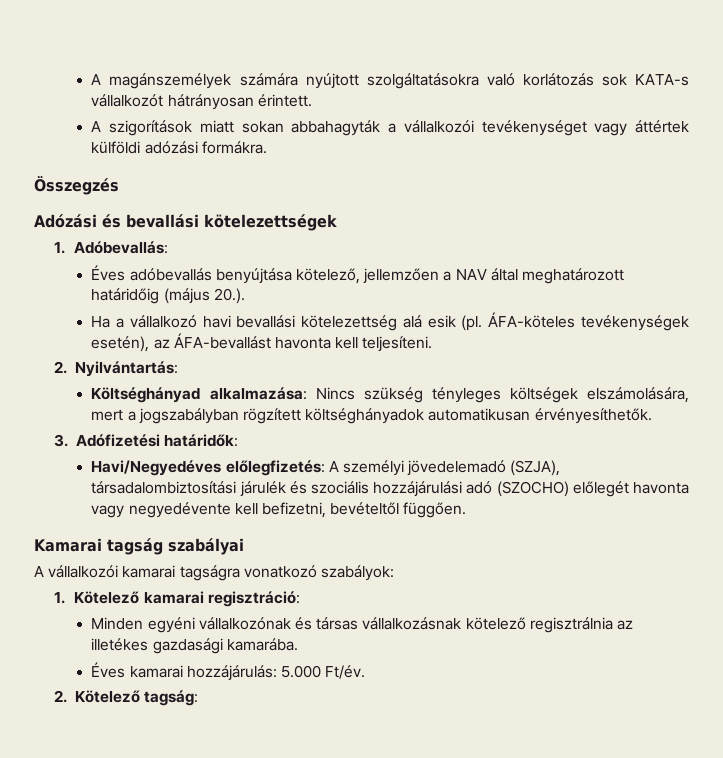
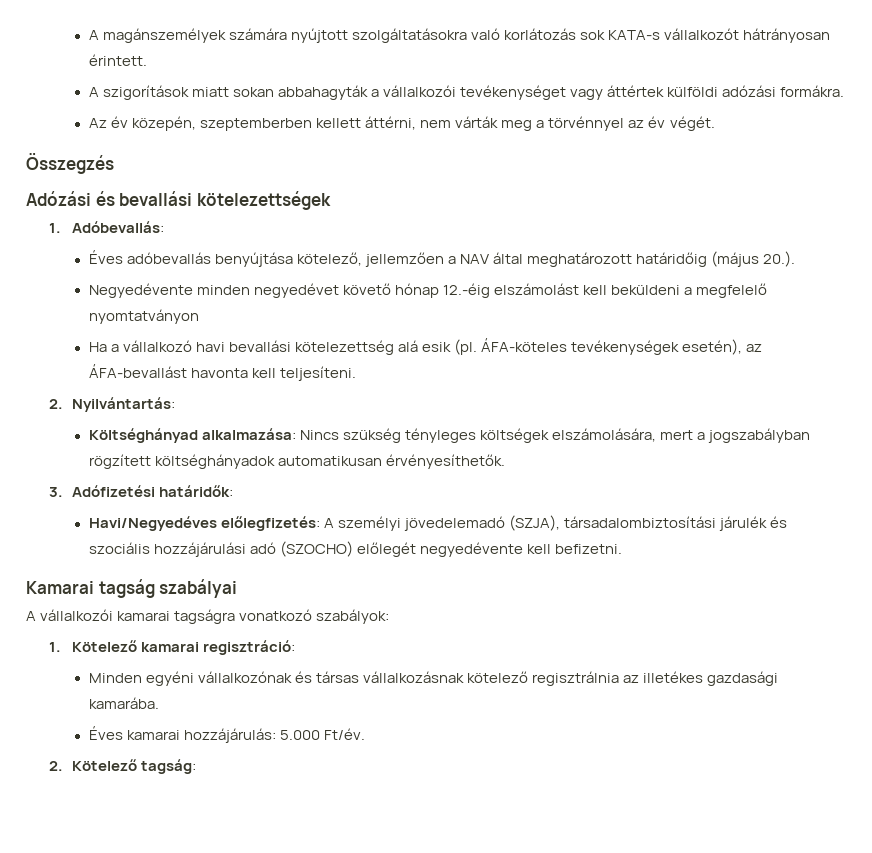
+ Az év közepén, szeptemberben kellett áttérni, nem várták meg a törvénnyel az év végét.
+ Negyedévente minden negyedévet követő hónap 12.-éig elszámolást kell beküldeni a megfelelő nyomtatványon
- Havi/Negyedéves előlegfizetés: A személyi jövedelemadó (SZJA), társadalombiztosítási járulék és szociális hozzájárulási adó (SZOCHO) előlegét havonta vagy negyedévente kell befizetni, bevételtől függően.
+ Havi/Negyedéves előlegfizetés: A személyi jövedelemadó (SZJA), társadalombiztosítási járulék és szociális hozzájárulási adó (SZOCHO) előlegét negyedévente kell befizetni.

